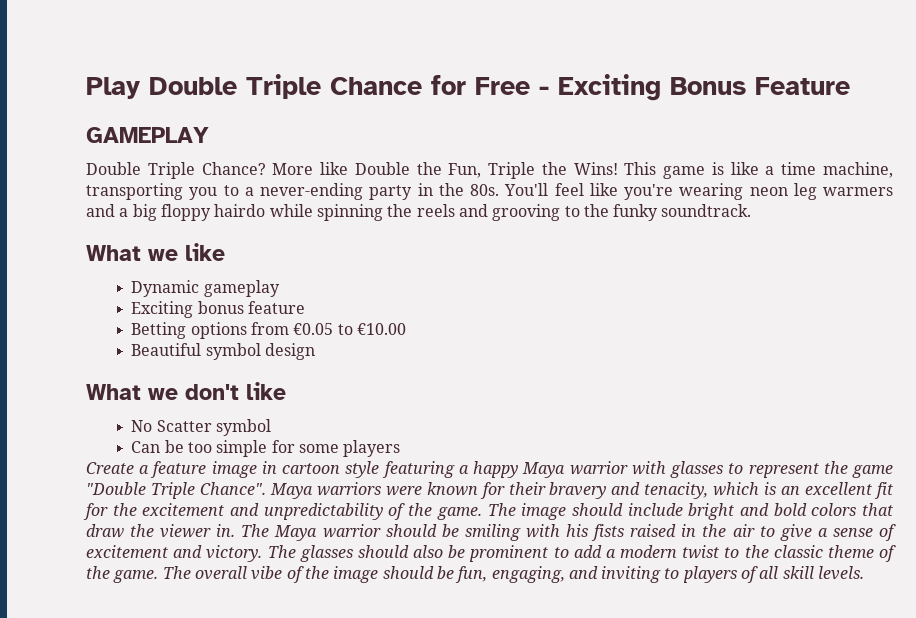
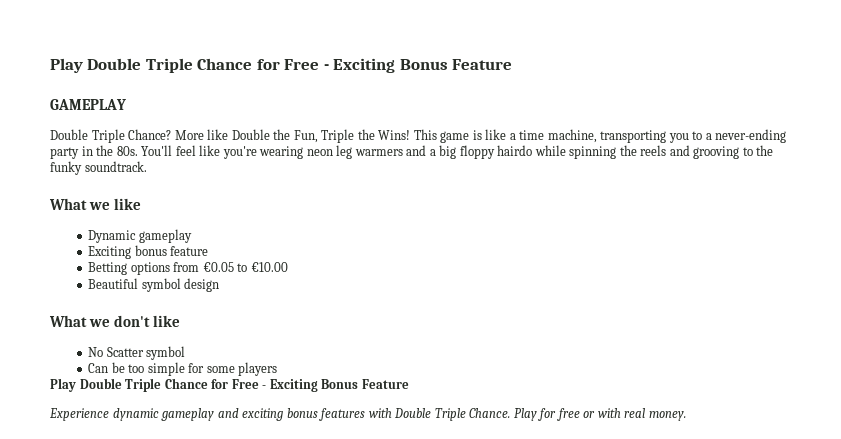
  Can be too simple for some players
- Create a feature image in cartoon style featuring a happy Maya warrior with glasses to represent the game "Double Triple Chance". Maya warriors were known for their bravery and tenacity, which is an excellent fit for the excitement and unpredictability of the game. The image should include bright and bold colors that draw the viewer in. The Maya warrior should be smiling with his fists raised in the air to give a sense of excitement and victory. The glasses should also be prominent to add a modern twist to the classic theme of the game. The overall vibe of the image should be fun, engaging, and inviting to players of all skill levels.
+ Play Double Triple Chance for Free - Exciting Bonus Feature
+ Experience dynamic gameplay and exciting bonus features with Double Triple Chance. Play for free or with real money.

